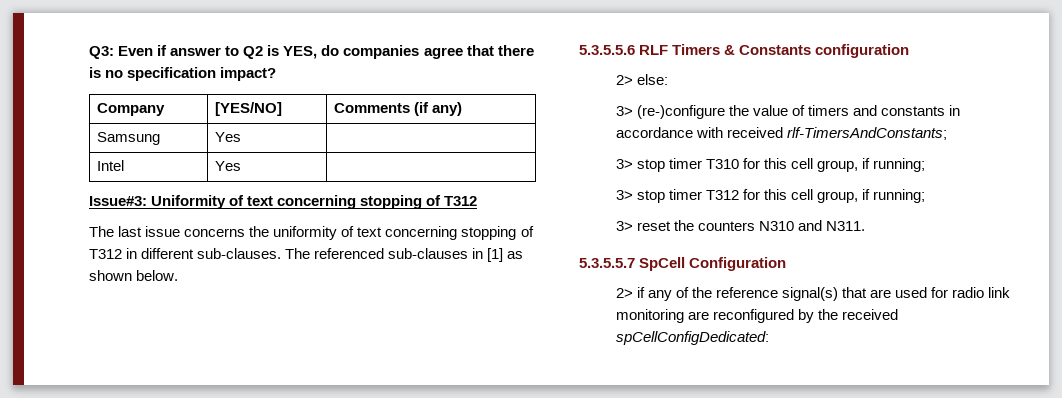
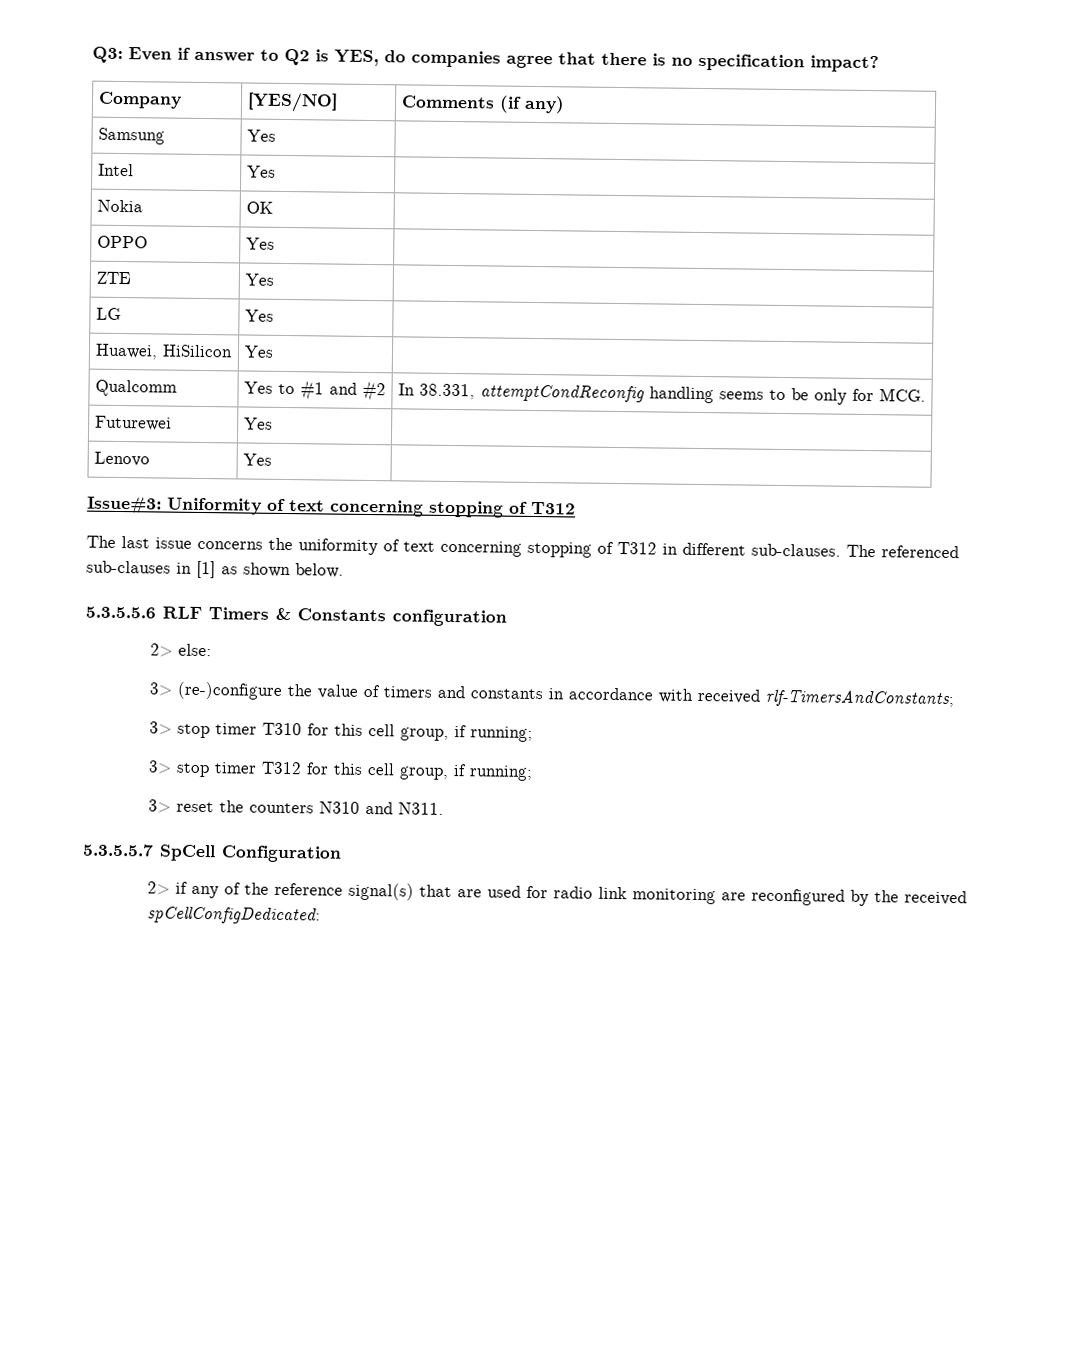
+ Nokia | OK |
+ OPPO | Yes |
+ ZTE | Yes |
+ LG | Yes |
+ Huawei, HiSilicon | Yes |
+ Qualcomm | Yes to #1 and #2 | In 38.331, attemptCondReconfig handling seems to be only for MCG.
+ Futurewei | Yes |
+ Lenovo | Yes |

